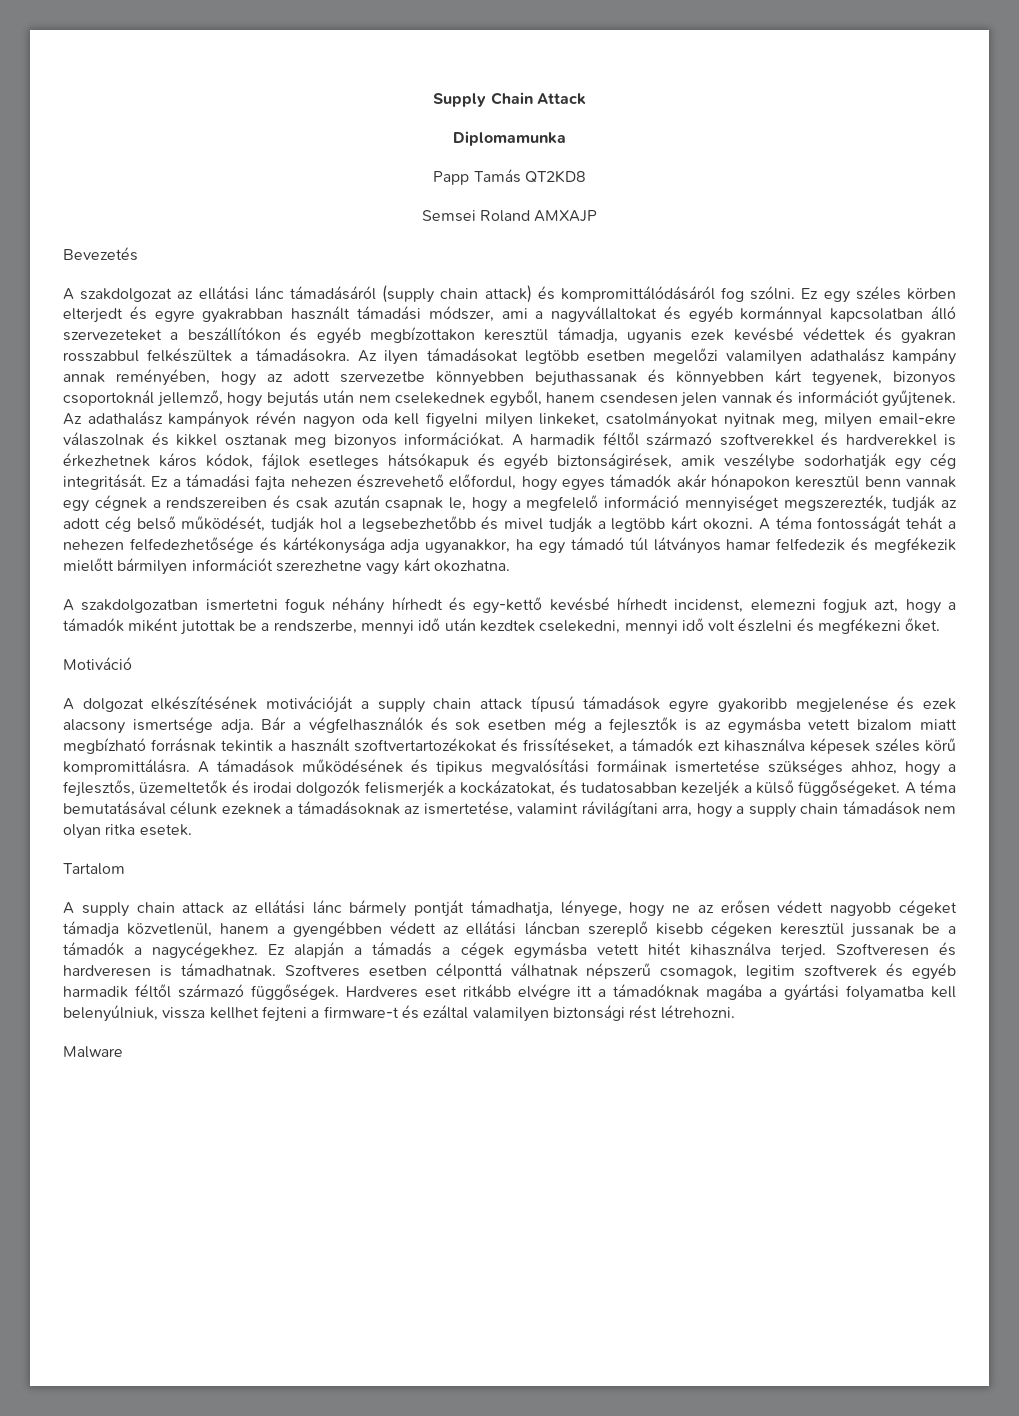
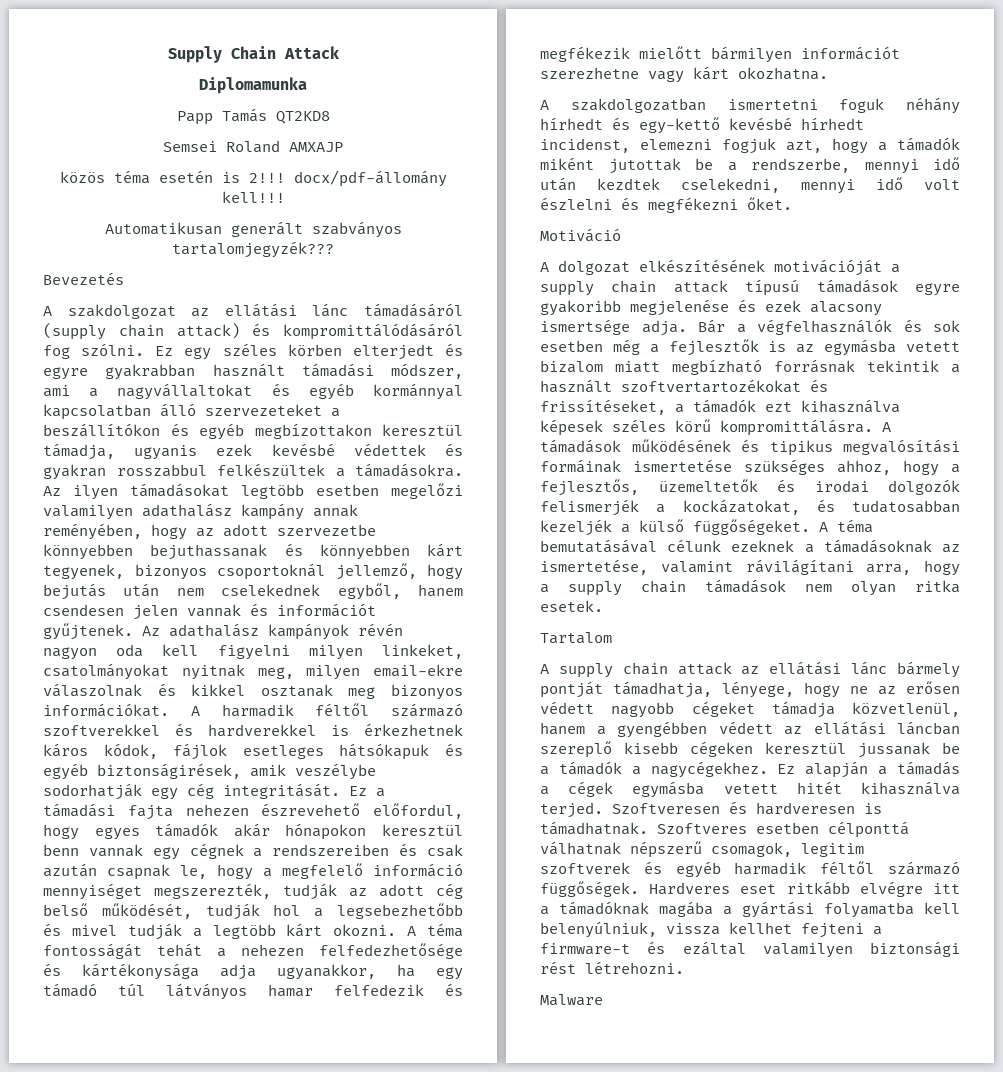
+ közös téma esetén is 2!!! docx/pdf-állomány kell!!!
+ Automatikusan generált szabványos tartalomjegyzék???

